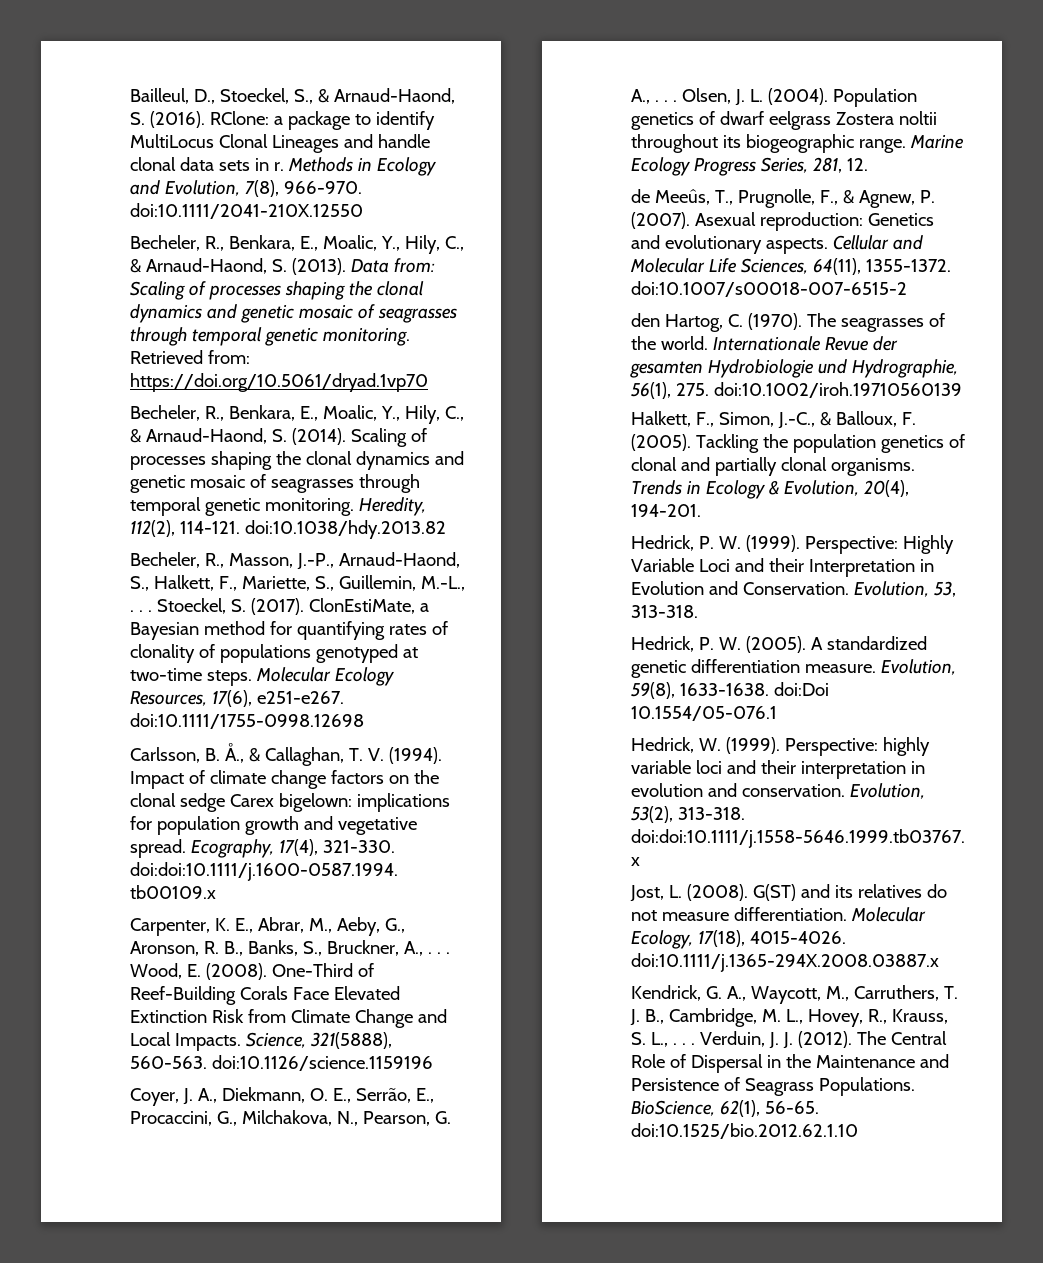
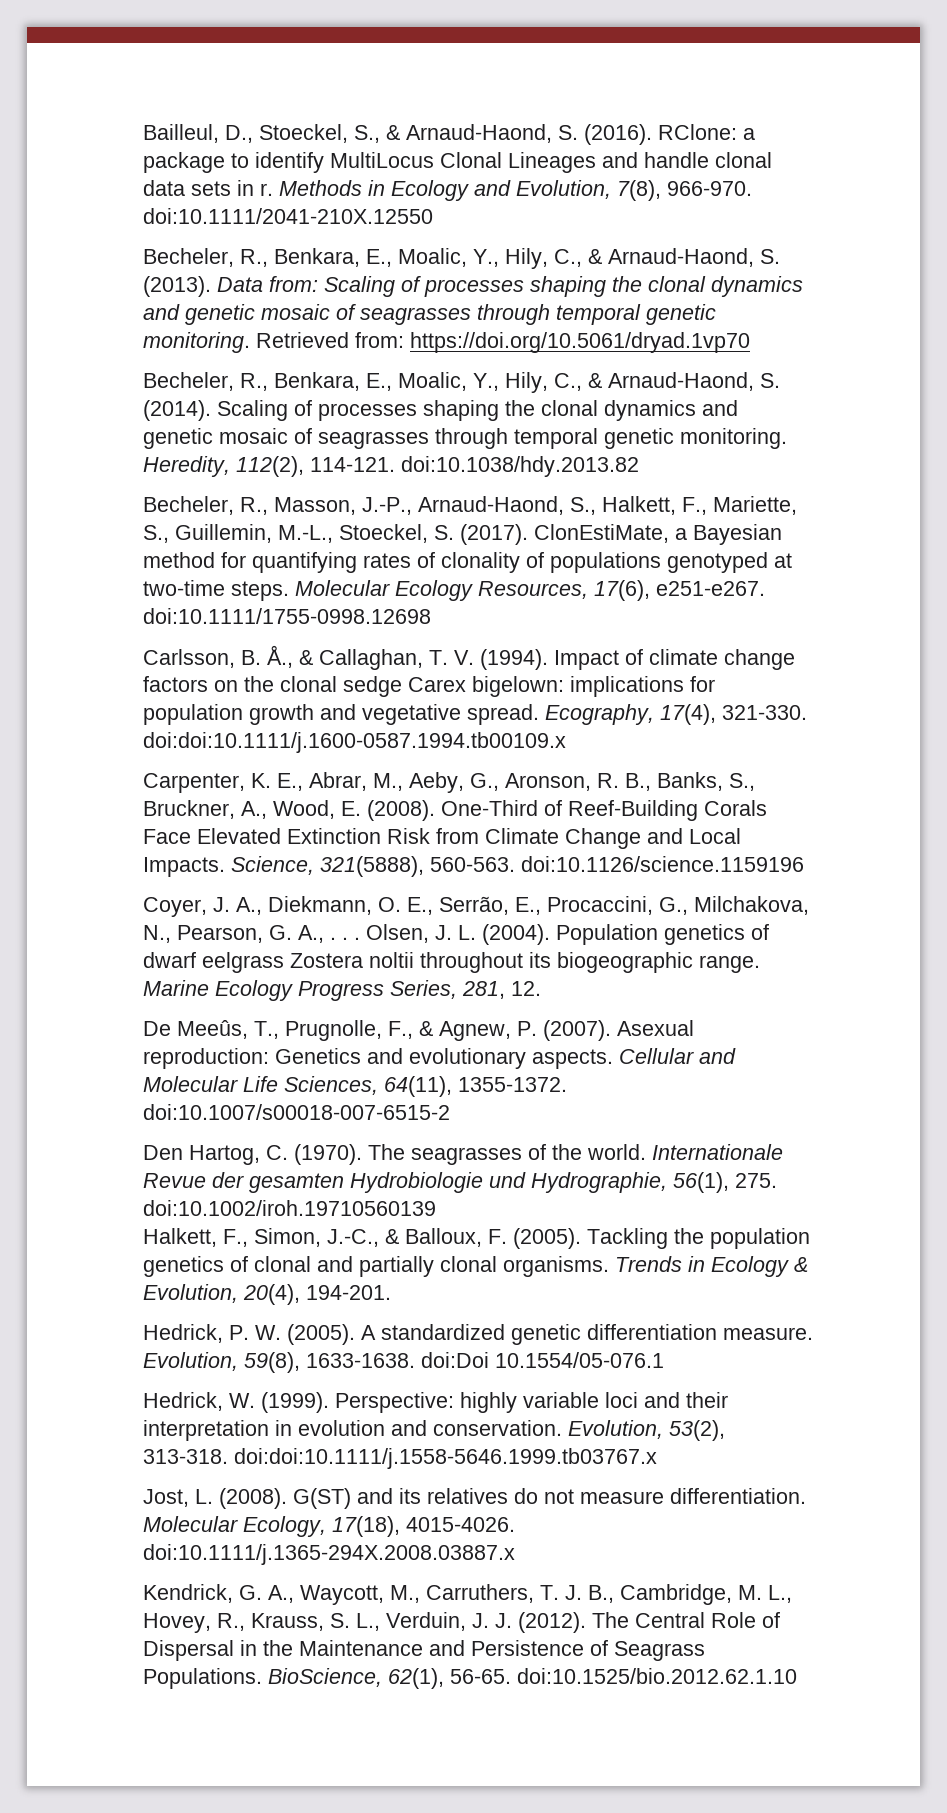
- Becheler, R., Masson, J.-P., Arnaud-Haond, S., Halkett, F., Mariette, S., Guillemin, M.-L., . . . Stoeckel, S. (2017).
+ Becheler, R., Masson, J.-P., Arnaud-Haond, S., Halkett, F., Mariette, S., Guillemin, M.-L., Stoeckel, S. (2017).
- Carpenter, K. E., Abrar, M., Aeby, G., Aronson, R. B., Banks, S., Bruckner, A., . . . Wood, E. (2008).
+ Carpenter, K. E., Abrar, M., Aeby, G., Aronson, R. B., Banks, S., Bruckner, A., Wood, E. (2008).
- de Meeûs, T., Prugnolle, F., & Agnew, P. (2007).
+ De Meeûs, T., Prugnolle, F., & Agnew, P. (2007).
- den Hartog, C. (1970).
+ Den Hartog, C. (1970).
- Hedrick, P. W. (1999). Perspective: Highly Variable Loci and their Interpretation in Evolution and Conservation. Evolution, 53, 313-318.
- Kendrick, G. A., Waycott, M., Carruthers, T. J. B., Cambridge, M. L., Hovey, R., Krauss, S. L., . . . Verduin, J. J. (2012).
+ Kendrick, G. A., Waycott, M., Carruthers, T. J. B., Cambridge, M. L., Hovey, R., Krauss, S. L., Verduin, J. J. (2012).

